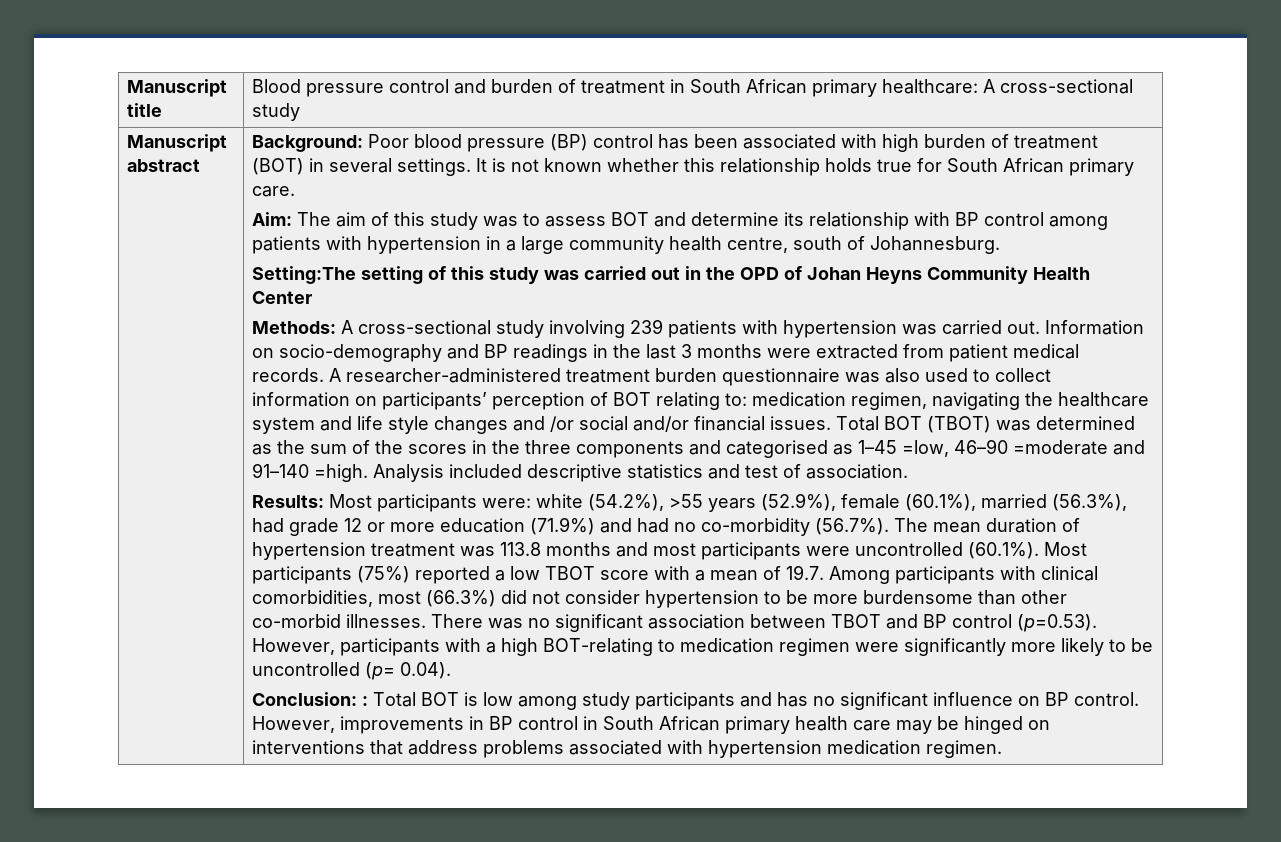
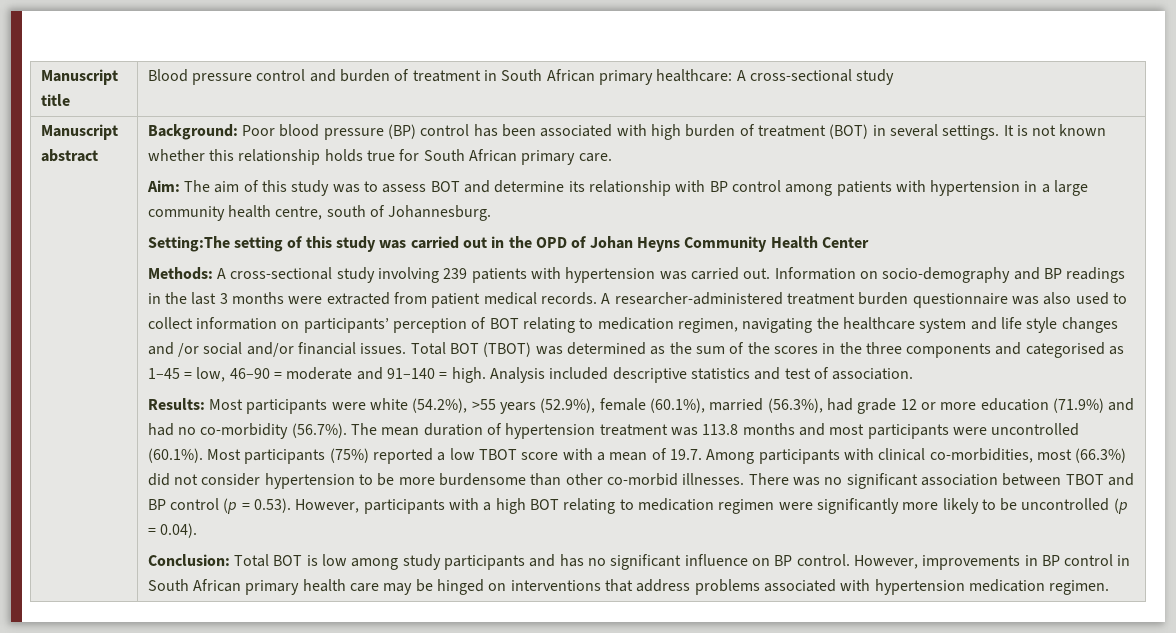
- A researcher-administered treatment burden questionnaire was also used to collect information on participants’ perception of BOT relating to: medication regimen, navigating the healthcare system and life style changes and /or social and/or financial issues.
+ A researcher-administered treatment burden questionnaire was also used to collect information on participants’ perception of BOT relating to medication regimen, navigating the healthcare system and life style changes and /or social and/or financial issues.
- Total BOT (TBOT) was determined as the sum of the scores in the three components and categorised as 1–45 =low, 46–90 =moderate and 91–140 =high.
+ Total BOT (TBOT) was determined as the sum of the scores in the three components and categorised as 1–45 = low, 46–90 = moderate and 91–140 = high.
- Most participants were: white (54.2%), >55 years (52.9%), female (60.1%), married (56.3%), had grade 12 or more education (71.9%) and had no co-morbidity (56.7%). The mean duration of hypertension treatment was 113.8 months and most participants were uncontrolled (60.1%). Most participants (75%) reported a low TBOT score with a mean of 19.7. Among participants with clinical comorbidities, most (66.3%) did not consider hypertension to be more burdensome than other co-morbid illnesses.
+ Most participants were white (54.2%), >55 years (52.9%), female (60.1%), married (56.3%), had grade 12 or more education (71.9%) and had no co-morbidity (56.7%). The mean duration of hypertension treatment was 113.8 months and most participants were uncontrolled (60.1%). Most participants (75%) reported a low TBOT score with a mean of 19.7. Among participants with clinical co-morbidities, most (66.3%) did not consider hypertension to be more burdensome than other co-morbid illnesses.
- There was no significant association between TBOT and BP control (p=0.53). However, participants with a high BOT-relating to medication regimen were significantly more likely to be uncontrolled (p= 0.04).
+ There was no significant association between TBOT and BP control (p = 0.53). However, participants with a high BOT relating to medication regimen were significantly more likely to be uncontrolled (p = 0.04).
- Conclusion: : Total BOT is low among study participants and has no significant influence on BP control.
+ Conclusion: Total BOT is low among study participants and has no significant influence on BP control.

